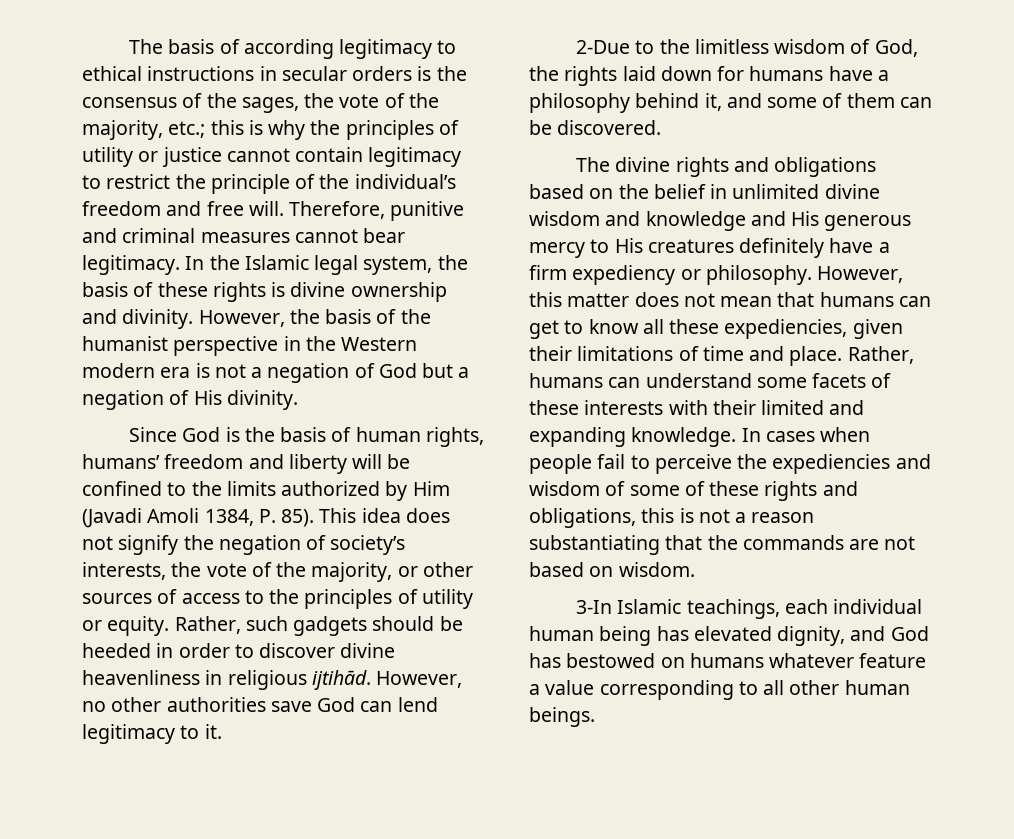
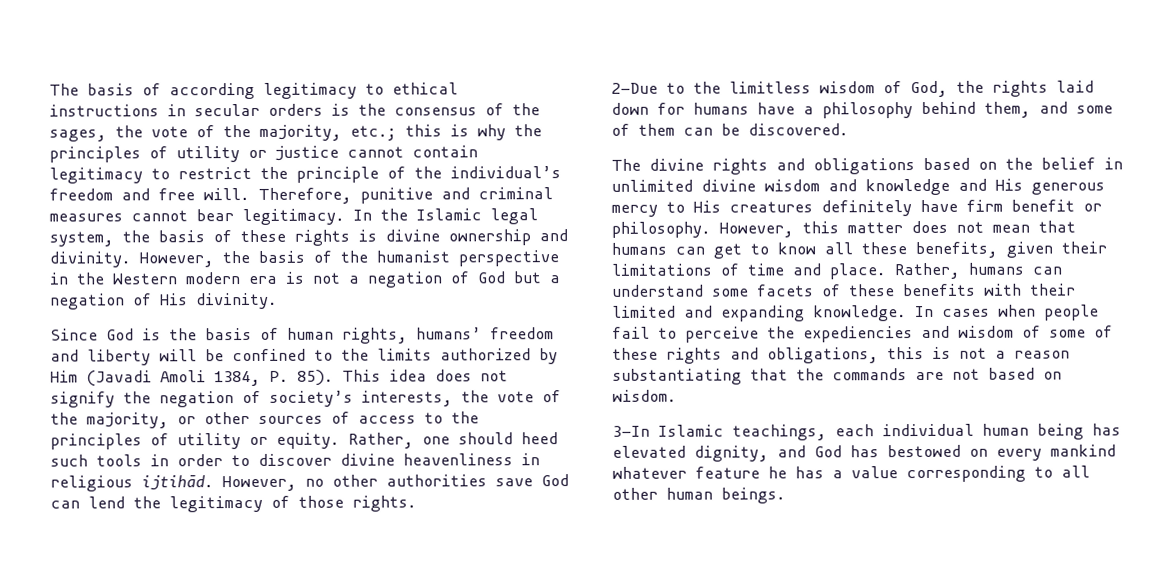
- Rather, such gadgets should be heeded in order to discover divine heavenliness in religious ijtihād.
+ Rather, one should heed such tools in order to discover divine heavenliness in religious ijtihād.
- However, no other authorities save God can lend legitimacy to it.
+ However, no other authorities save God can lend the legitimacy of those rights.
- 2-Due to the limitless wisdom of God, the rights laid down for humans have a philosophy behind it, and some of them can be discovered.
+ 2-Due to the limitless wisdom of God, the rights laid down for humans have a philosophy behind them, and some of them can be discovered.
- The divine rights and obligations based on the belief in unlimited divine wisdom and knowledge and His generous mercy to His creatures definitely have a firm expediency or philosophy.
+ The divine rights and obligations based on the belief in unlimited divine wisdom and knowledge and His generous mercy to His creatures definitely have firm benefit or philosophy.
- However, this matter does not mean that humans can get to know all these expediencies, given their limitations of time and place.
+ However, this matter does not mean that humans can get to know all these benefits, given their limitations of time and place.
- Rather, humans can understand some facets of these interests with their limited and expanding knowledge.
+ Rather, humans can understand some facets of these benefits with their limited and expanding knowledge.
- 3-In Islamic teachings, each individual human being has elevated dignity, and God has bestowed on humans whatever feature a value corresponding to all other human beings.
+ 3-In Islamic teachings, each individual human being has elevated dignity, and God has bestowed on every mankind whatever feature he has a value corresponding to all other human beings.

